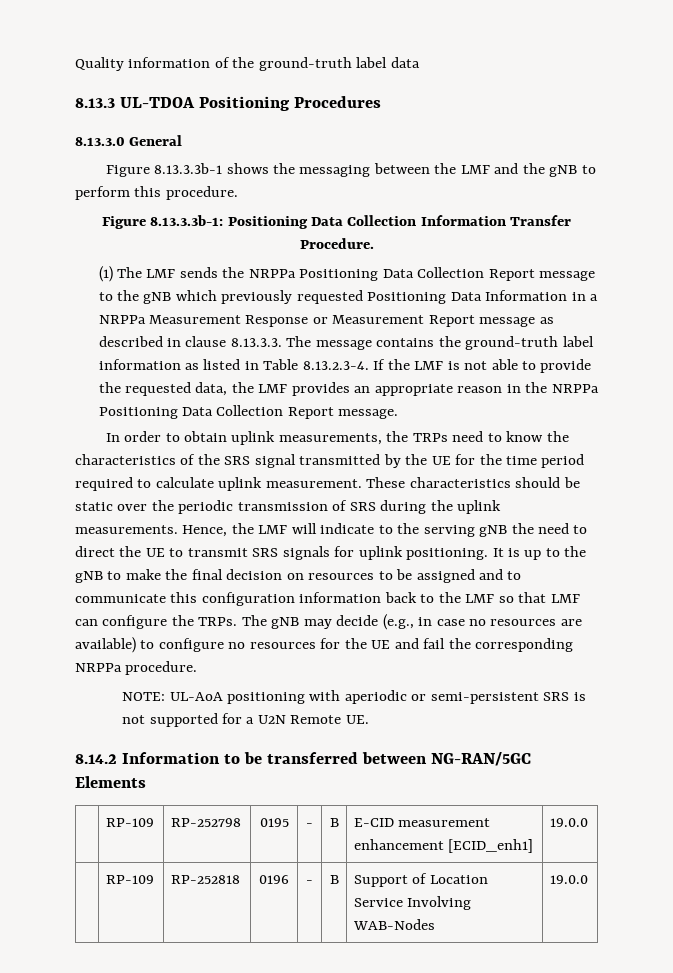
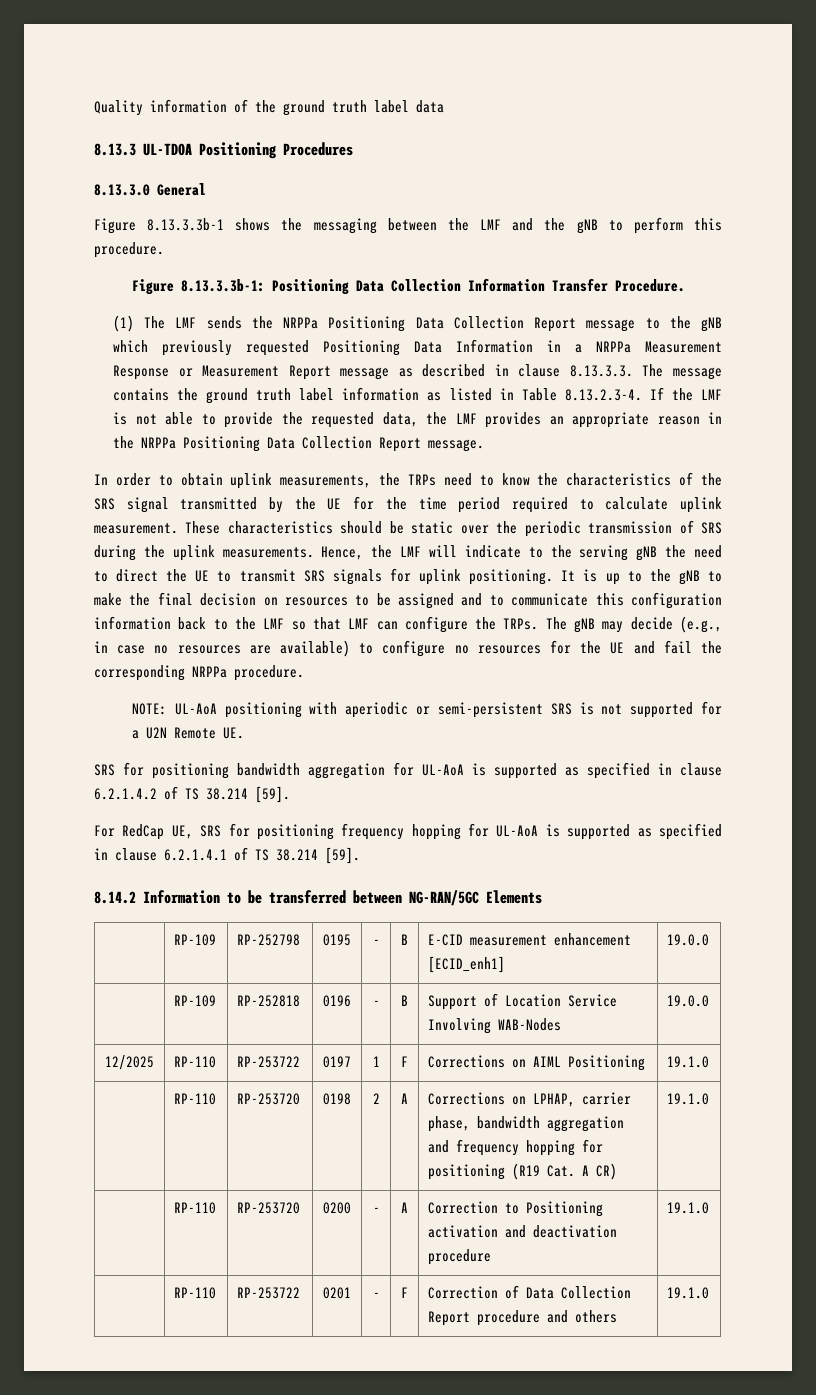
- Quality information of the ground-truth label data
+ Quality information of the ground truth label data
- (1) The LMF sends the NRPPa Positioning Data Collection Report message to the gNB which previously requested Positioning Data Information in a NRPPa Measurement Response or Measurement Report message as described in clause 8.13.3.3. The message contains the ground-truth label information as listed in Table 8.13.2.3-4. If the LMF is not able to provide the requested data, the LMF provides an appropriate reason in the NRPPa Positioning Data Collection Report message.
+ (1) The LMF sends the NRPPa Positioning Data Collection Report message to the gNB which previously requested Positioning Data Information in a NRPPa Measurement Response or Measurement Report message as described in clause 8.13.3.3. The message contains the ground truth label information as listed in Table 8.13.2.3-4. If the LMF is not able to provide the requested data, the LMF provides an appropriate reason in the NRPPa Positioning Data Collection Report message.
+ SRS for positioning bandwidth aggregation for UL-AoA is supported as specified in clause 6.2.1.4.2 of TS 38.214 [59].
+ For RedCap UE, SRS for positioning frequency hopping for UL-AoA is supported as specified in clause 6.2.1.4.1 of TS 38.214 [59].
+ 12/2025 | RP-110 | RP-253722 | 0197 | 1 | F | Corrections on AIML Positioning | 19.1.0
+ | RP-110 | RP-253720 | 0198 | 2 | A | Corrections on LPHAP, carrier phase, bandwidth aggregation and frequency hopping for positioning (R19 Cat. A CR) | 19.1.0
+ | RP-110 | RP-253720 | 0200 | - | A | Correction to Positioning activation and deactivation procedure | 19.1.0
+ | RP-110 | RP-253722 | 0201 | - | F | Correction of Data Collection Report procedure and others | 19.1.0

